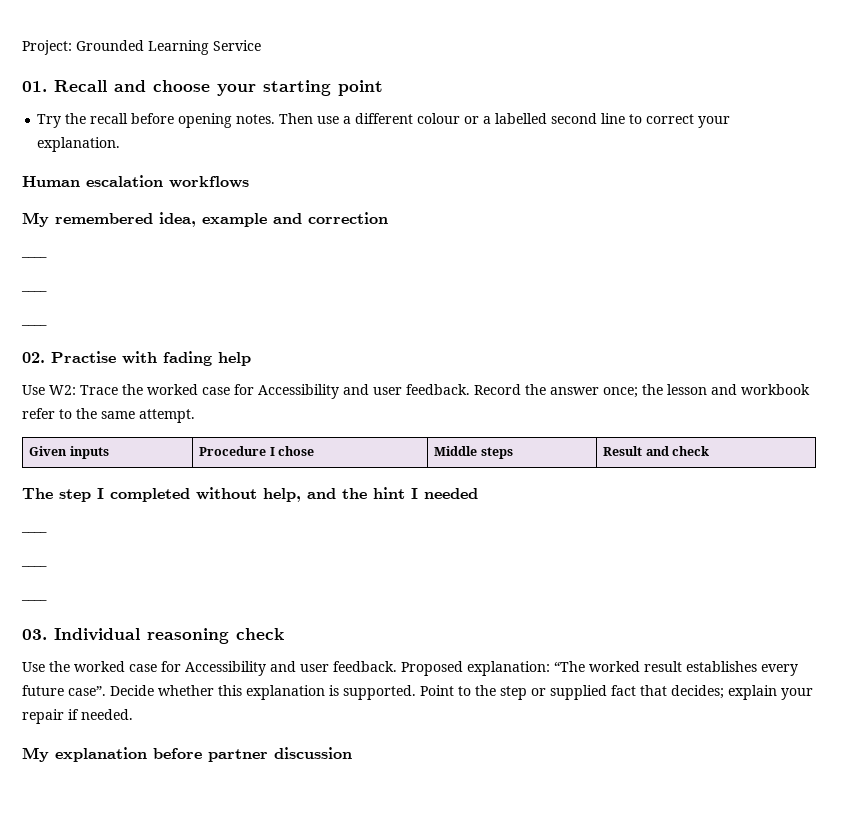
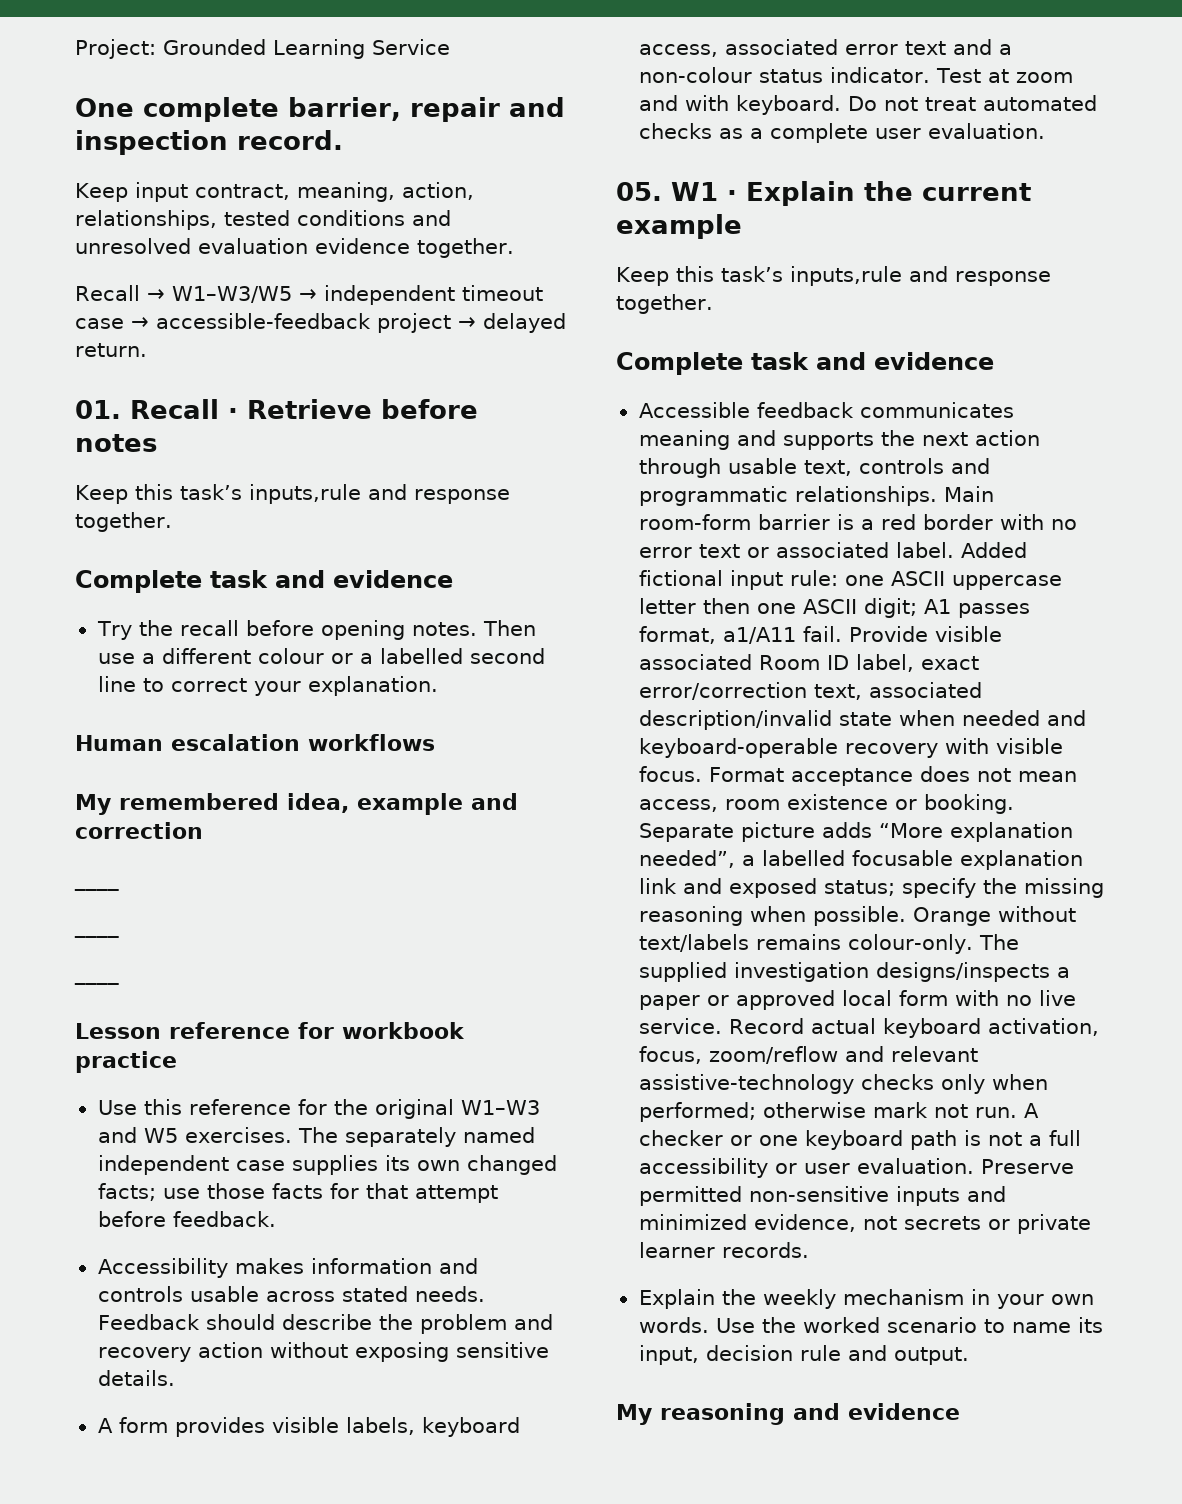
- 01. Recall and choose your starting point
+ One complete barrier, repair and inspection record.
+ Keep input contract, meaning, action, relationships, tested conditions and unresolved evaluation evidence together.
+ Recall → W1–W3/W5 → independent timeout case → accessible-feedback project → delayed return.
+ 01. Recall · Retrieve before notes
+ Keep this task’s inputs,rule and response together.
+ Complete task and evidence
- 02. Practise with fading help
- Use W2: Trace the worked case for Accessibility and user feedback. Record the answer once; the lesson and workbook refer to the same attempt.
- Given inputs | Procedure I chose | Middle steps | Result and check
- The step I completed without help, and the hint I needed
- ____
- ____
- ____
- 03. Individual reasoning check
- Use the worked case for Accessibility and user feedback. Proposed explanation: “The worked result establishes every future case”. Decide whether this explanation is supported. Point to the step or supplied fact that decides; explain your repair if needed.
- My explanation before partner discussion
+ Lesson reference for workbook practice
+ Use this reference for the original W1–W3 and W5 exercises. The separately named independent case supplies its own changed facts; use those facts for that attempt before feedback.
+ Accessibility makes information and controls usable across stated needs. Feedback should describe the problem and recovery action without exposing sensitive details.
+ A form provides visible labels, keyboard access, associated error text and a non-colour status indicator. Test at zoom and with keyboard. Do not treat automated checks as a complete user evaluation.
+ 05. W1 · Explain the current example
+ Keep this task’s inputs,rule and response together.
+ Complete task and evidence
+ Accessible feedback communicates meaning and supports the next action through usable text, controls and programmatic relationships. Main room-form barrier is a red border with no error text or associated label. Added fictional input rule: one ASCII uppercase letter then one ASCII digit; A1 passes format, a1/A11 fail. Provide visible associated Room ID label, exact error/correction text, associated description/invalid state when needed and keyboard-operable recovery with visible focus. Format acceptance does not mean access, room existence or booking. Separate picture adds “More explanation needed”, a labelled focusable explanation link and exposed status; specify the missing reasoning when possible. Orange without text/labels remains colour-only. The supplied investigation designs/inspects a paper or approved local form with no live service. Record actual keyboard activation, focus, zoom/reflow and relevant assistive-technology checks only when performed; otherwise mark not run. A checker or one keyboard path is not a full accessibility or user evaluation. Preserve permitted non-sensitive inputs and minimized evidence, not secrets or private learner records.
+ Explain the weekly mechanism in your own words. Use the worked scenario to name its input, decision rule and output.
+ My reasoning and evidence

